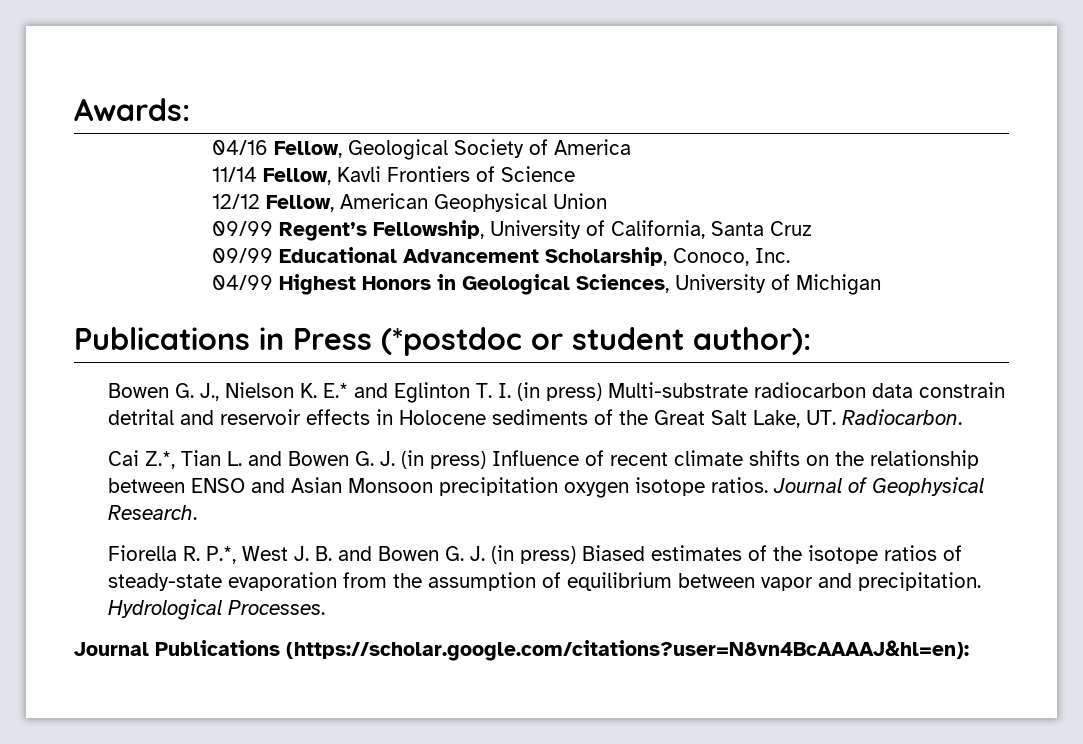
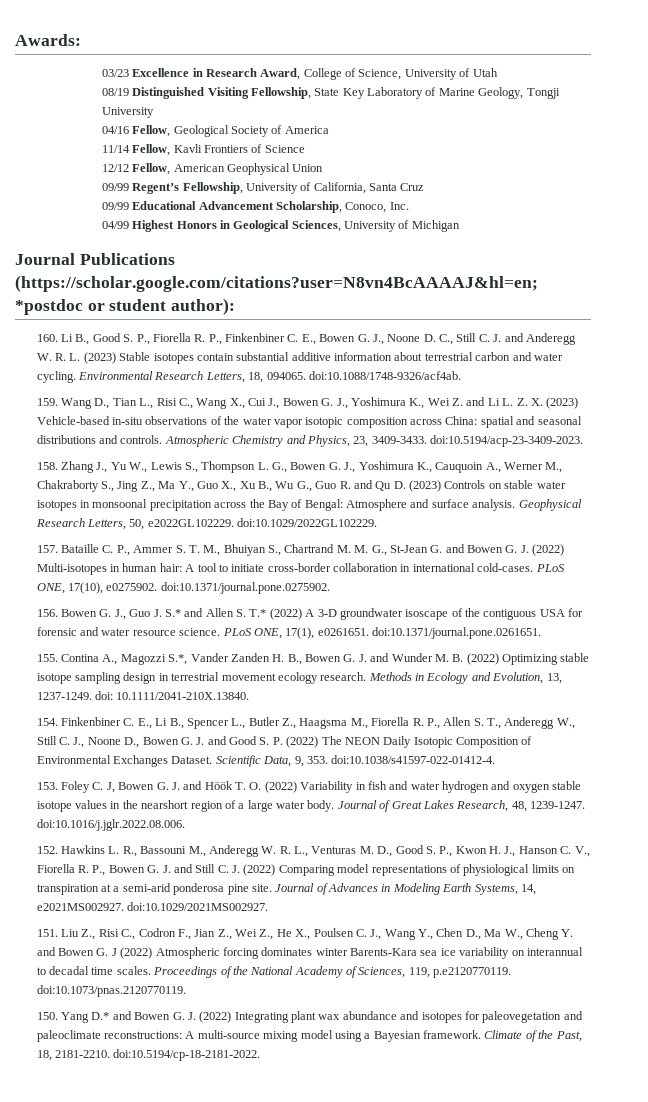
+ 03/23 Excellence in Research Award, College of Science, University of Utah
+ 08/19 Distinguished Visiting Fellowship, State Key Laboratory of Marine Geology, Tongji University
- Publications in Press (*postdoc or student author):
+ Journal Publications (https://scholar.google.com/citations?user=N8vn4BcAAAAJ&hl=en; *postdoc or student author):
- Bowen G. J., Nielson K. E.* and Eglinton T. I. (in press) Multi-substrate radiocarbon data constrain detrital and reservoir effects in Holocene sediments of the Great Salt Lake, UT. Radiocarbon.
- Cai Z.*, Tian L. and Bowen G. J. (in press) Influence of recent climate shifts on the relationship between ENSO and Asian Monsoon precipitation oxygen isotope ratios. Journal of Geophysical Research.
- Fiorella R. P.*, West J. B. and Bowen G. J. (in press) Biased estimates of the isotope ratios of steady-state evaporation from the assumption of equilibrium between vapor and precipitation. Hydrological Processes.
- Journal Publications (https://scholar.google.com/citations?user=N8vn4BcAAAAJ&hl=en):
+ 160. Li B., Good S. P., Fiorella R. P., Finkenbiner C. E., Bowen G. J., Noone D. C., Still C. J. and Anderegg W. R. L. (2023) Stable isotopes contain substantial additive information about terrestrial carbon and water cycling. Environmental Research Letters, 18, 094065. doi:10.1088/1748-9326/acf4ab.
+ 159. Wang D., Tian L., Risi C., Wang X., Cui J., Bowen G. J., Yoshimura K., Wei Z. and Li L. Z. X. (2023) Vehicle-based in-situ observations of the water vapor isotopic composition across China: spatial and seasonal distributions and controls. Atmospheric Chemistry and Physics, 23, 3409-3433. doi:10.5194/acp-23-3409-2023.
+ 158. Zhang J., Yu W., Lewis S., Thompson L. G., Bowen G. J., Yoshimura K., Cauquoin A., Werner M., Chakraborty S., Jing Z., Ma Y., Guo X., Xu B., Wu G., Guo R. and Qu D. (2023) Controls on stable water isotopes in monsoonal precipitation across the Bay of Bengal: Atmosphere and surface analysis. Geophysical Research Letters, 50, e2022GL102229. doi:10.1029/2022GL102229.
+ 157. Bataille C. P., Ammer S. T. M., Bhuiyan S., Chartrand M. M. G., St-Jean G. and Bowen G. J. (2022) Multi-isotopes in human hair: A tool to initiate cross-border collaboration in international cold-cases. PLoS ONE, 17(10), e0275902. doi:10.1371/journal.pone.0275902.
+ 156. Bowen G. J., Guo J. S.* and Allen S. T.* (2022) A 3-D groundwater isoscape of the contiguous USA for forensic and water resource science. PLoS ONE, 17(1), e0261651. doi:10.1371/journal.pone.0261651.
+ 155. Contina A., Magozzi S.*, Vander Zanden H. B., Bowen G. J. and Wunder M. B. (2022) Optimizing stable isotope sampling design in terrestrial movement ecology research. Methods in Ecology and Evolution, 13, 1237-1249. doi: 10.1111/2041-210X.13840.
+ 154. Finkenbiner C. E., Li B., Spencer L., Butler Z., Haagsma M., Fiorella R. P., Allen S. T., Anderegg W., Still C. J., Noone D., Bowen G. J. and Good S. P. (2022) The NEON Daily Isotopic Composition of Environmental Exchanges Dataset. Scientific Data, 9, 353. doi:10.1038/s41597-022-01412-4.
+ 153. Foley C. J, Bowen G. J. and Höök T. O. (2022) Variability in fish and water hydrogen and oxygen stable isotope values in the nearshort region of a large water body. Journal of Great Lakes Research, 48, 1239-1247. doi:10.1016/j.jglr.2022.08.006.
+ 152. Hawkins L. R., Bassouni M., Anderegg W. R. L., Venturas M. D., Good S. P., Kwon H. J., Hanson C. V., Fiorella R. P., Bowen G. J. and Still C. J. (2022) Comparing model representations of physiological limits on transpiration at a semi-arid ponderosa pine site. Journal of Advances in Modeling Earth Systems, 14, e2021MS002927. doi:10.1029/2021MS002927.
+ 151. Liu Z., Risi C., Codron F., Jian Z., Wei Z., He X., Poulsen C. J., Wang Y., Chen D., Ma W., Cheng Y. and Bowen G. J (2022) Atmospheric forcing dominates winter Barents-Kara sea ice variability on interannual to decadal time scales. Proceedings of the National Academy of Sciences, 119, p.e2120770119. doi:10.1073/pnas.2120770119.
+ 150. Yang D.* and Bowen G. J. (2022) Integrating plant wax abundance and isotopes for paleovegetation and paleoclimate reconstructions: A multi-source mixing model using a Bayesian framework. Climate of the Past, 18, 2181-2210. doi:10.5194/cp-18-2181-2022.

